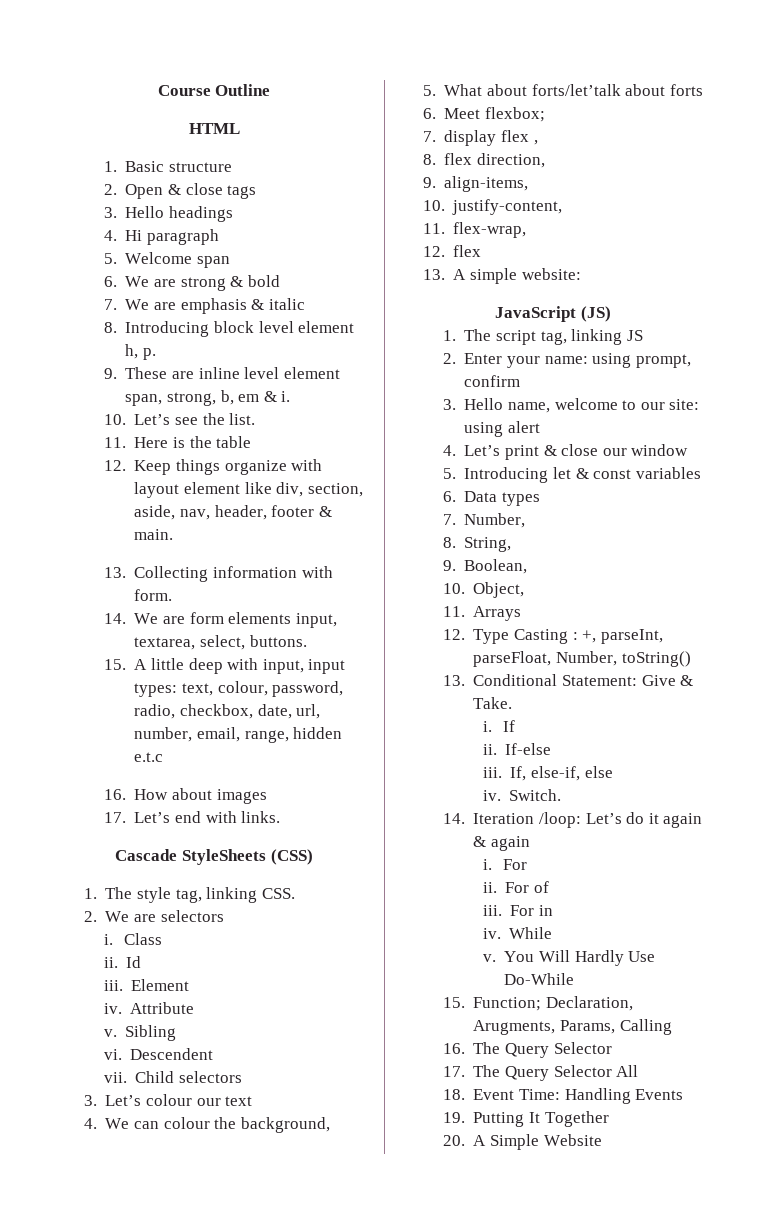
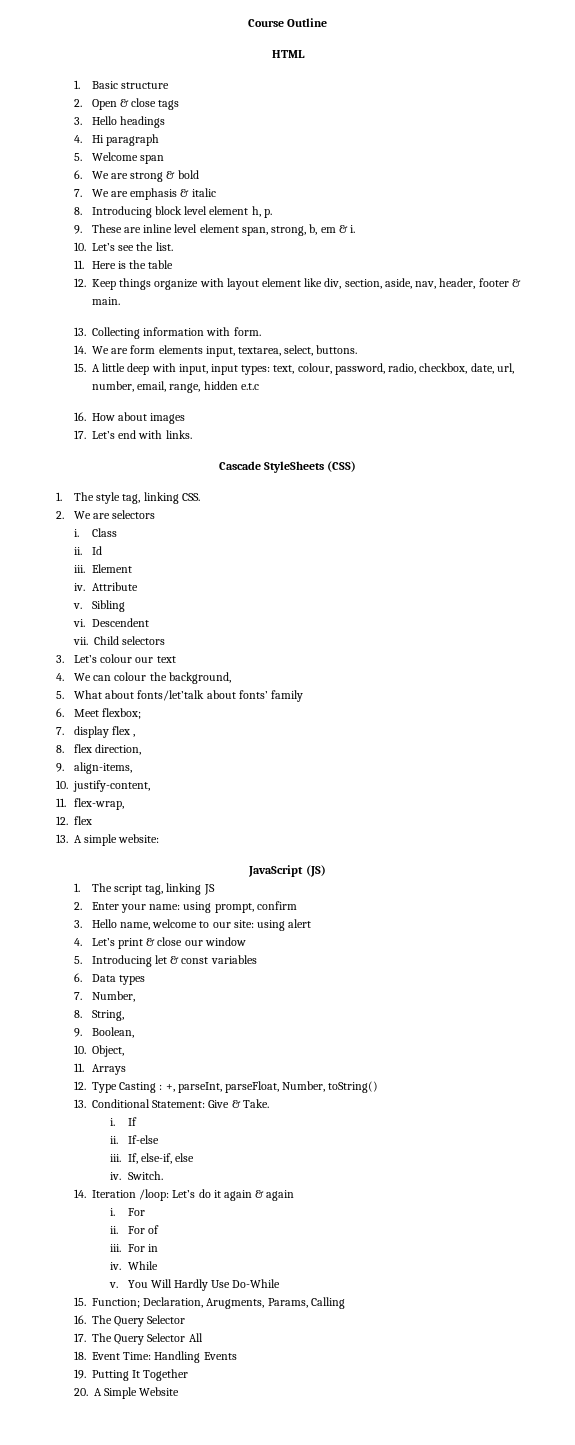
- 5. What about forts/let’talk about forts
+ 5. What about fonts/let’talk about fonts’ family

